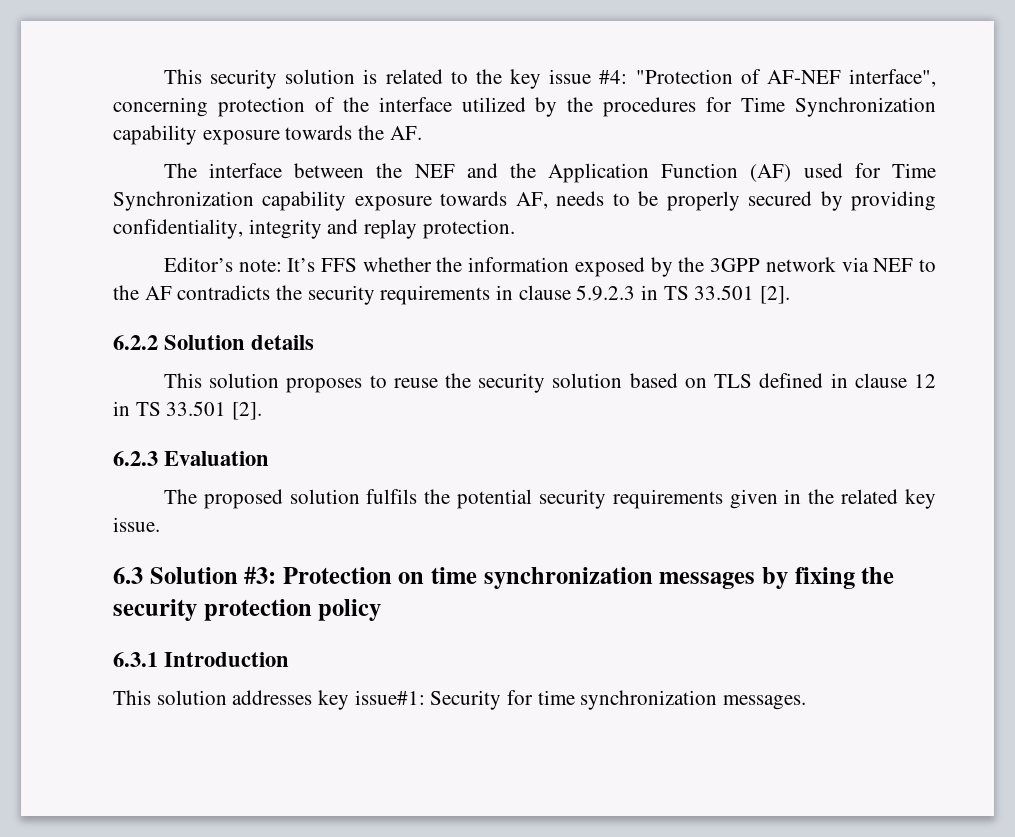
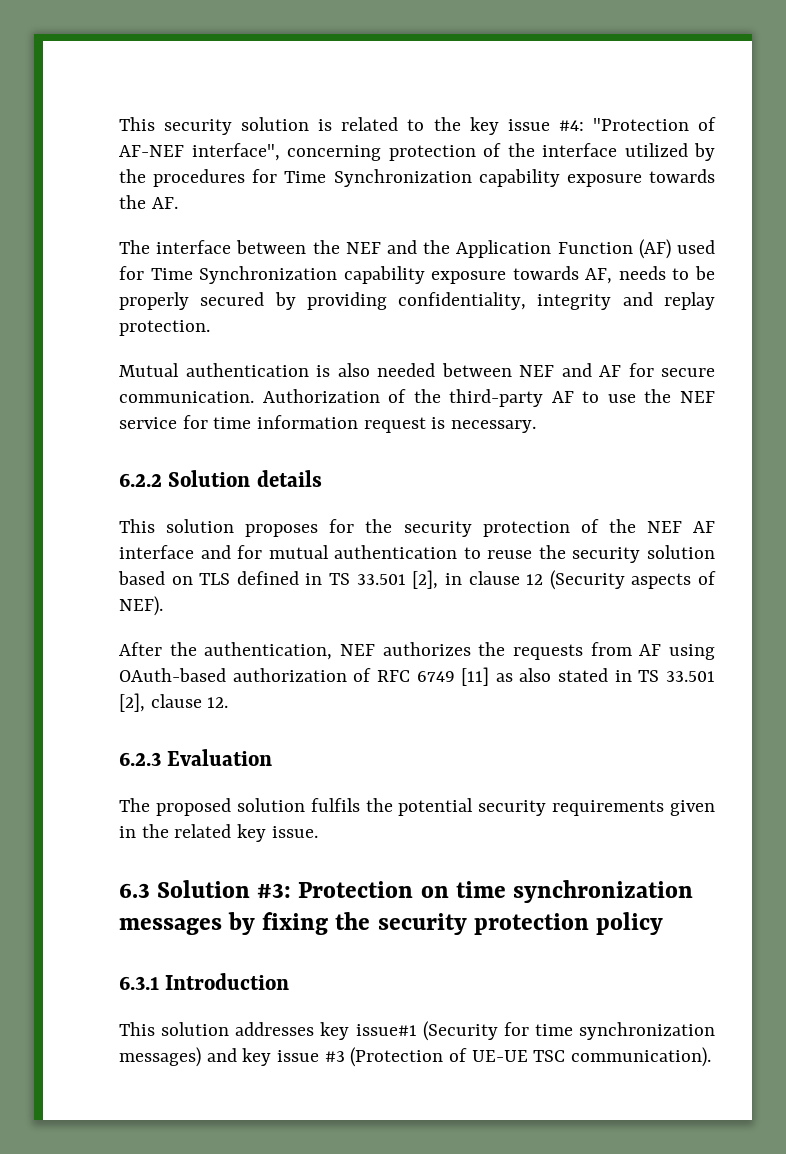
- Editor’s note: It’s FFS whether the information exposed by the 3GPP network via NEF to the AF contradicts the security requirements in clause 5.9.2.3 in TS 33.501 [2].
+ Mutual authentication is also needed between NEF and AF for secure communication. Authorization of the third-party AF to use the NEF service for time information request is necessary.
- This solution proposes to reuse the security solution based on TLS defined in clause 12 in TS 33.501 [2].
+ This solution proposes for the security protection of the NEF AF interface and for mutual authentication to reuse the security solution based on TLS defined in TS 33.501 [2], in clause 12 (Security aspects of NEF).
+ After the authentication, NEF authorizes the requests from AF using OAuth-based authorization of RFC 6749 [11] as also stated in TS 33.501 [2], clause 12.
- This solution addresses key issue#1: Security for time synchronization messages.
+ This solution addresses key issue#1 (Security for time synchronization messages) and key issue #3 (Protection of UE-UE TSC communication).

